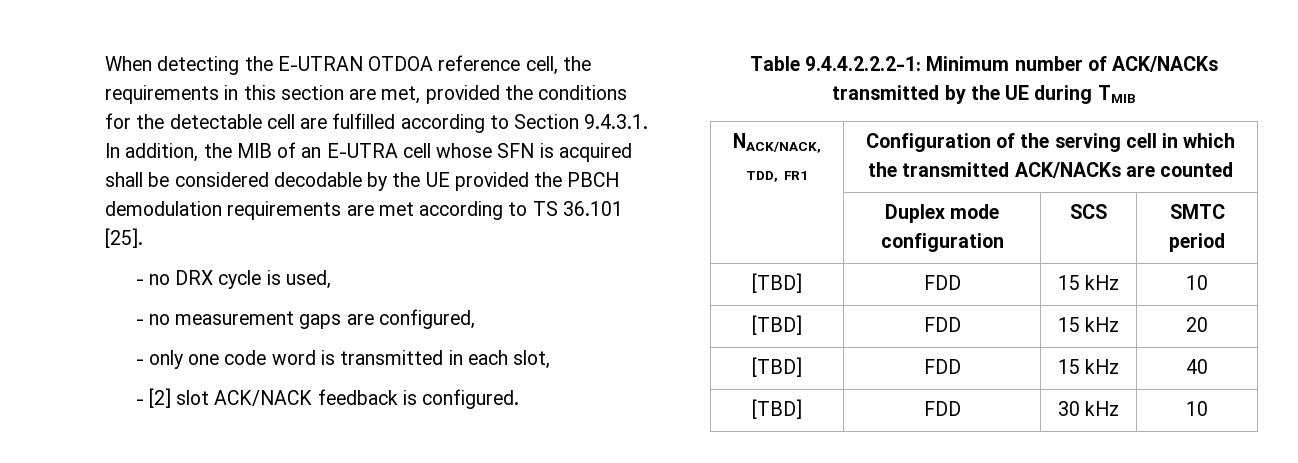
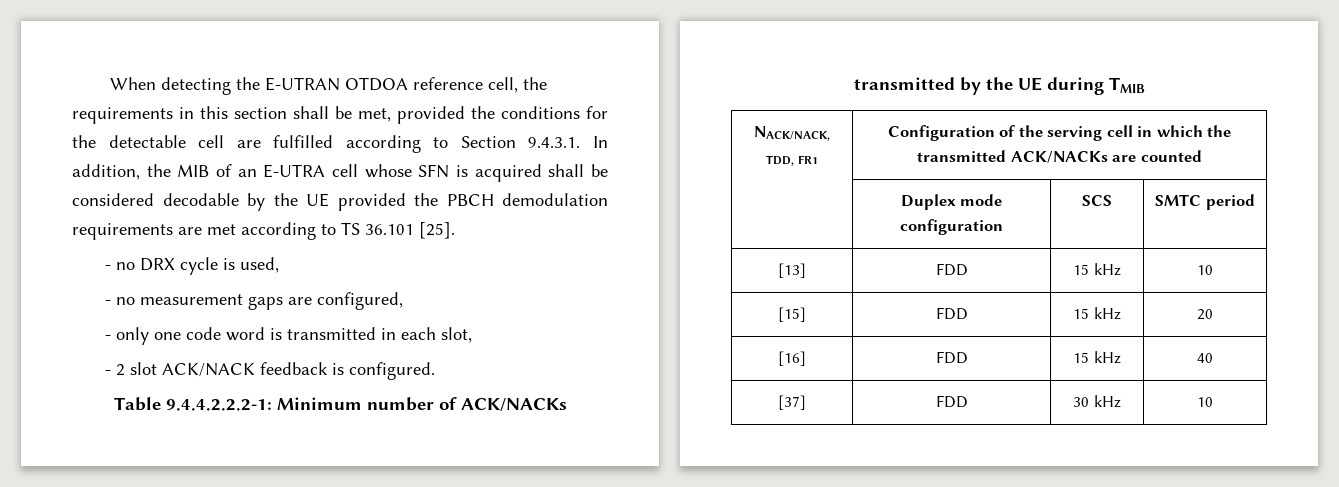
- When detecting the E-UTRAN OTDOA reference cell, the requirements in this section are met, provided the conditions for the detectable cell are fulfilled according to Section 9.4.3.1. In addition, the MIB of an E-UTRA cell whose SFN is acquired shall be considered decodable by the UE provided the PBCH demodulation requirements are met according to TS 36.101 [25].
+ When detecting the E-UTRAN OTDOA reference cell, the requirements in this section shall be met, provided the conditions for the detectable cell are fulfilled according to Section 9.4.3.1. In addition, the MIB of an E-UTRA cell whose SFN is acquired shall be considered decodable by the UE provided the PBCH demodulation requirements are met according to TS 36.101 [25].
- - [2] slot ACK/NACK feedback is configured.
+ - 2 slot ACK/NACK feedback is configured.
- [TBD] | FDD | 15 kHz | 10
+ [13] | FDD | 15 kHz | 10
- [TBD] | FDD | 15 kHz | 20
+ [15] | FDD | 15 kHz | 20
- [TBD] | FDD | 15 kHz | 40
+ [16] | FDD | 15 kHz | 40
- [TBD] | FDD | 30 kHz | 10
+ [37] | FDD | 30 kHz | 10

